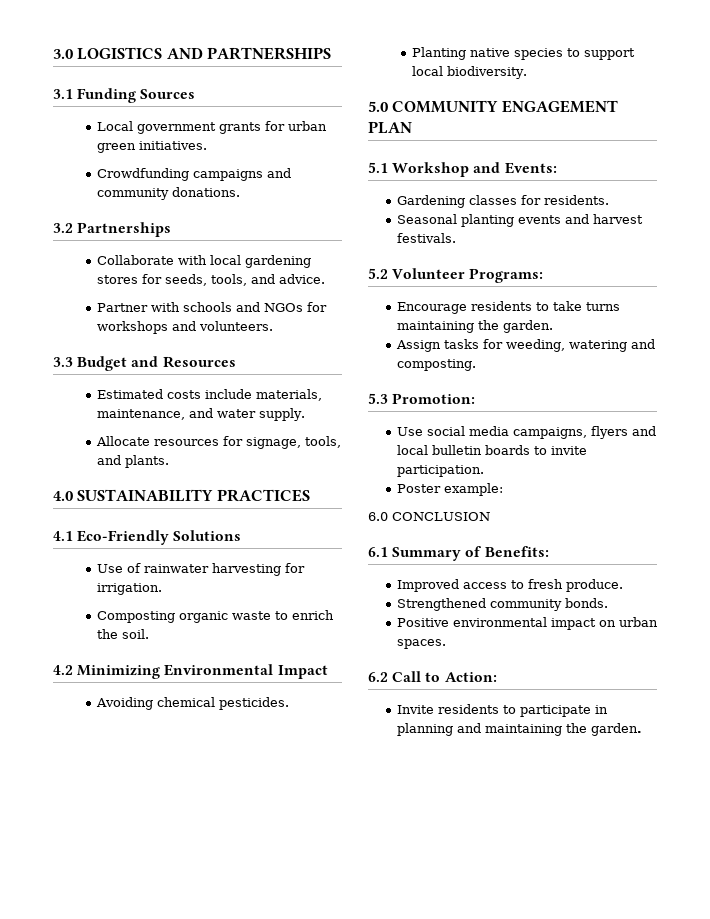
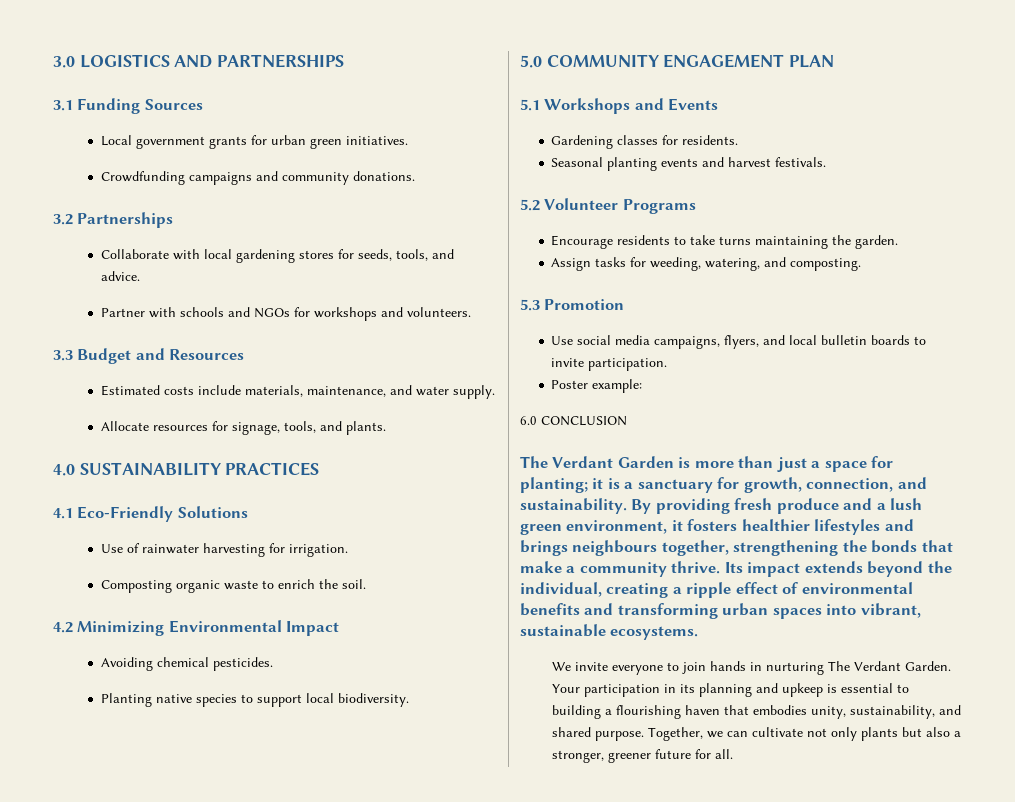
- 5.1 Workshop and Events:
+ 5.1 Workshops and Events
- 5.2 Volunteer Programs:
+ 5.2 Volunteer Programs
- Assign tasks for weeding, watering and composting.
+ Assign tasks for weeding, watering, and composting.
- 5.3 Promotion:
+ 5.3 Promotion
- Use social media campaigns, flyers and local bulletin boards to invite participation.
+ Use social media campaigns, flyers, and local bulletin boards to invite participation.
- 6.1 Summary of Benefits:
- Improved access to fresh produce.
- Strengthened community bonds.
- Positive environmental impact on urban spaces.
- 6.2 Call to Action:
- Invite residents to participate in planning and maintaining the garden.
+ The Verdant Garden is more than just a space for planting; it is a sanctuary for growth, connection, and sustainability. By providing fresh produce and a lush green environment, it fosters healthier lifestyles and brings neighbours together, strengthening the bonds that make a community thrive. Its impact extends beyond the individual, creating a ripple effect of environmental benefits and transforming urban spaces into vibrant, sustainable ecosystems.
+ We invite everyone to join hands in nurturing The Verdant Garden. Your participation in its planning and upkeep is essential to building a flourishing haven that embodies unity, sustainability, and shared purpose. Together, we can cultivate not only plants but also a stronger, greener future for all.

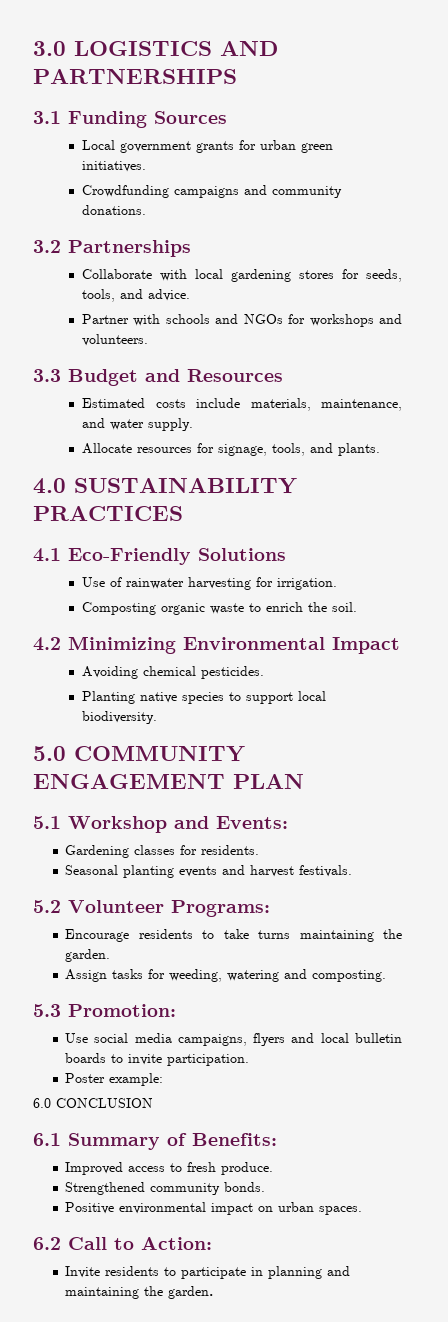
- 5.1 Workshops and Events
+ 5.1 Workshop and Events:
- 5.2 Volunteer Programs
+ 5.2 Volunteer Programs:
- Assign tasks for weeding, watering, and composting.
+ Assign tasks for weeding, watering and composting.
- 5.3 Promotion
+ 5.3 Promotion:
- Use social media campaigns, flyers, and local bulletin boards to invite participation.
+ Use social media campaigns, flyers and local bulletin boards to invite participation.
- The Verdant Garden is more than just a space for planting; it is a sanctuary for growth, connection, and sustainability. By providing fresh produce and a lush green environment, it fosters healthier lifestyles and brings neighbours together, strengthening the bonds that make a community thrive. Its impact extends beyond the individual, creating a ripple effect of environmental benefits and transforming urban spaces into vibrant, sustainable ecosystems.
- We invite everyone to join hands in nurturing The Verdant Garden. Your participation in its planning and upkeep is essential to building a flourishing haven that embodies unity, sustainability, and shared purpose. Together, we can cultivate not only plants but also a stronger, greener future for all.
+ 6.1 Summary of Benefits:
+ Improved access to fresh produce.
+ Strengthened community bonds.
+ Positive environmental impact on urban spaces.
+ 6.2 Call to Action:
+ Invite residents to participate in planning and maintaining the garden.

